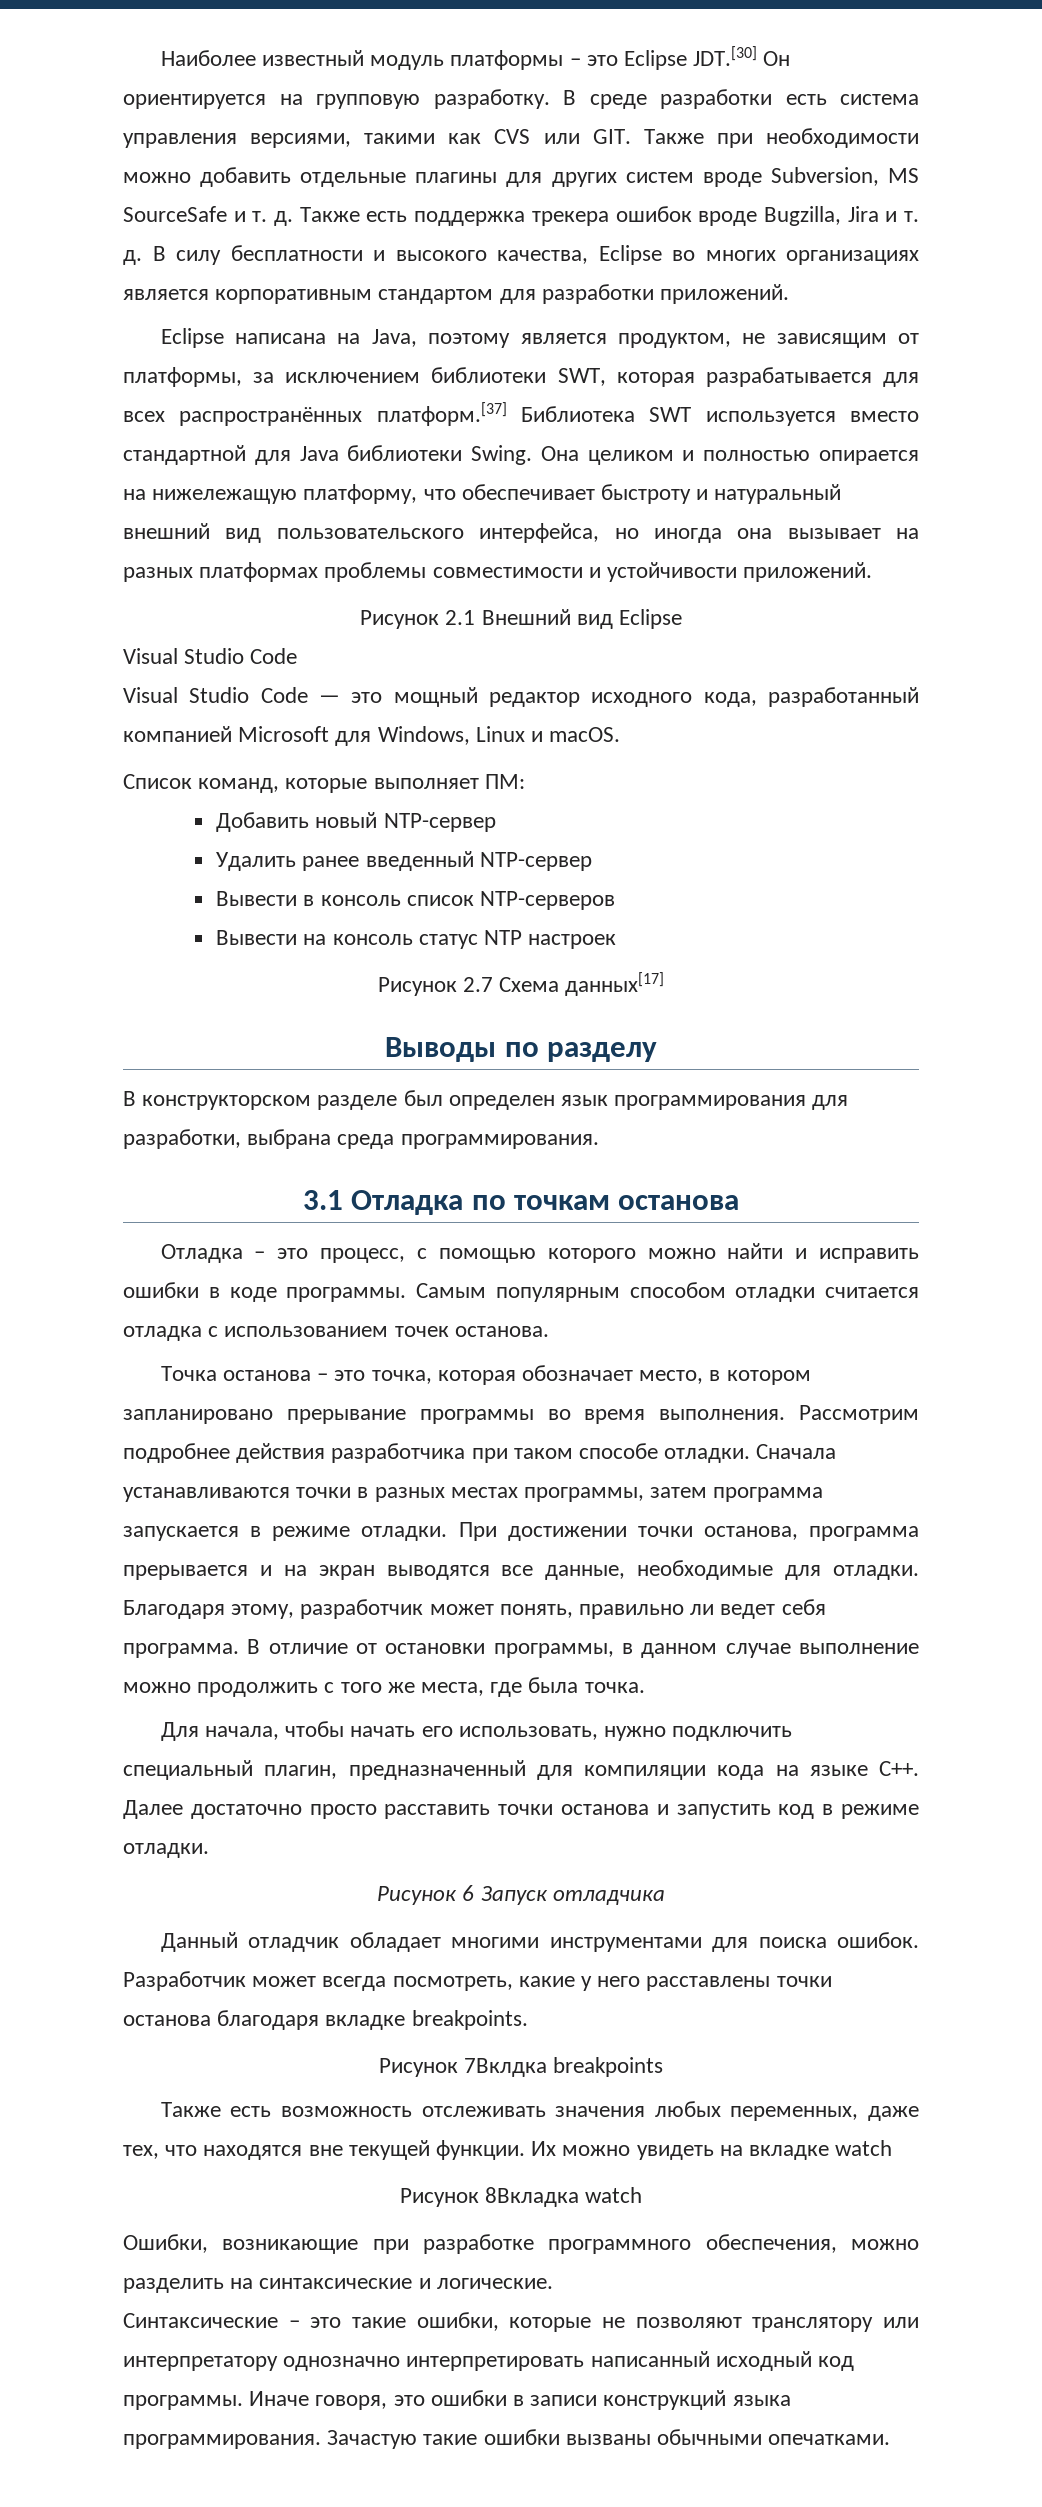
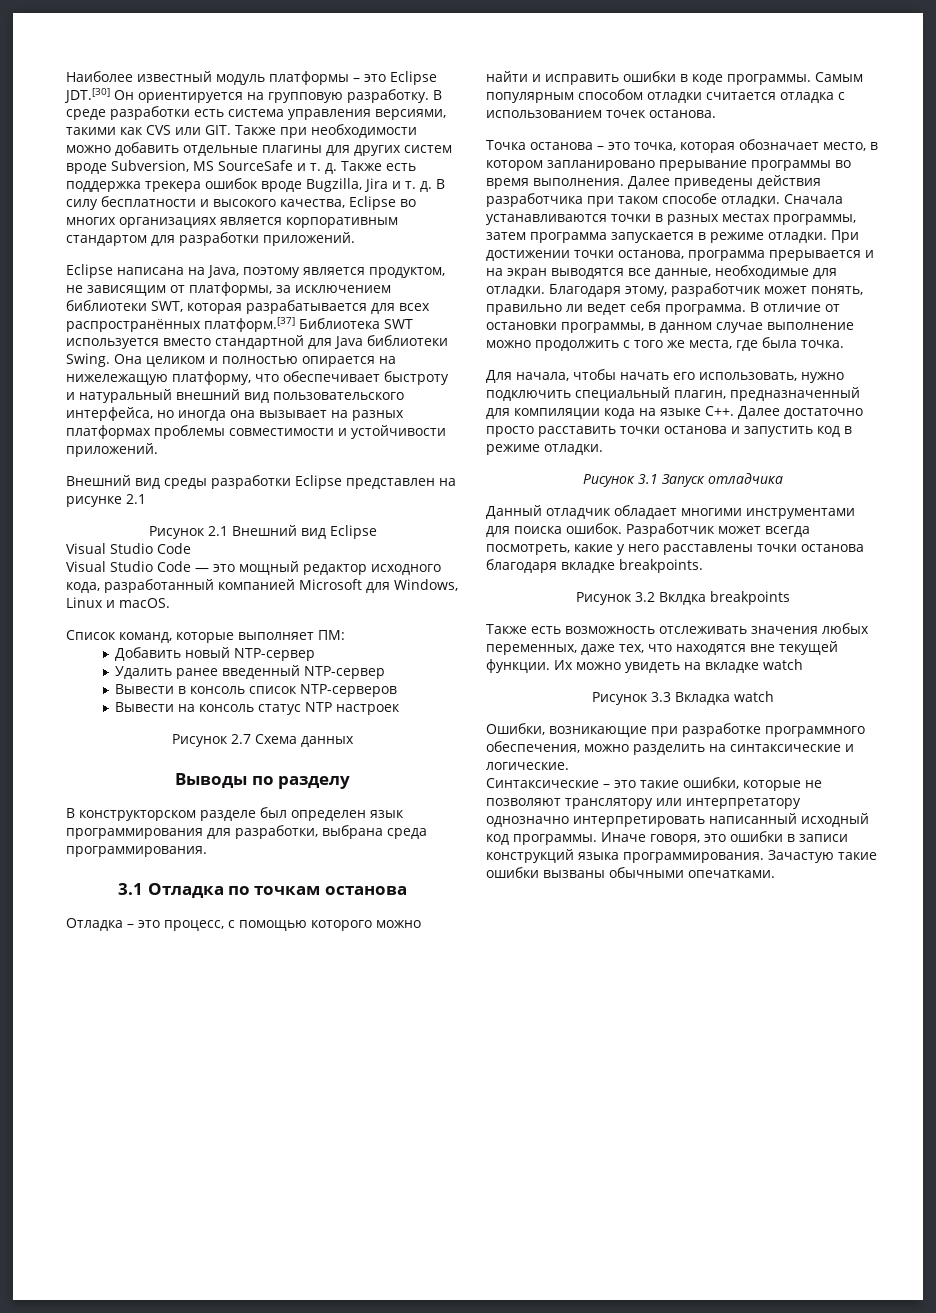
+ Внешний вид среды разработки Eclipse представлен на рисунке 2.1
- Рисунок 2.7 Схема данных[17]
+ Рисунок 2.7 Схема данных
- Рассмотрим подробнее действия разработчика при таком способе отладки.
+ Далее приведены действия разработчика при таком способе отладки.
- Рисунок 6 Запуск отладчика
+ Рисунок 3.1 Запуск отладчика
- Рисунок 7Вклдка breakpoints
+ Рисунок 3.2 Вклдка breakpoints
- Рисунок 8Вкладка watch
+ Рисунок 3.3 Вкладка watch

